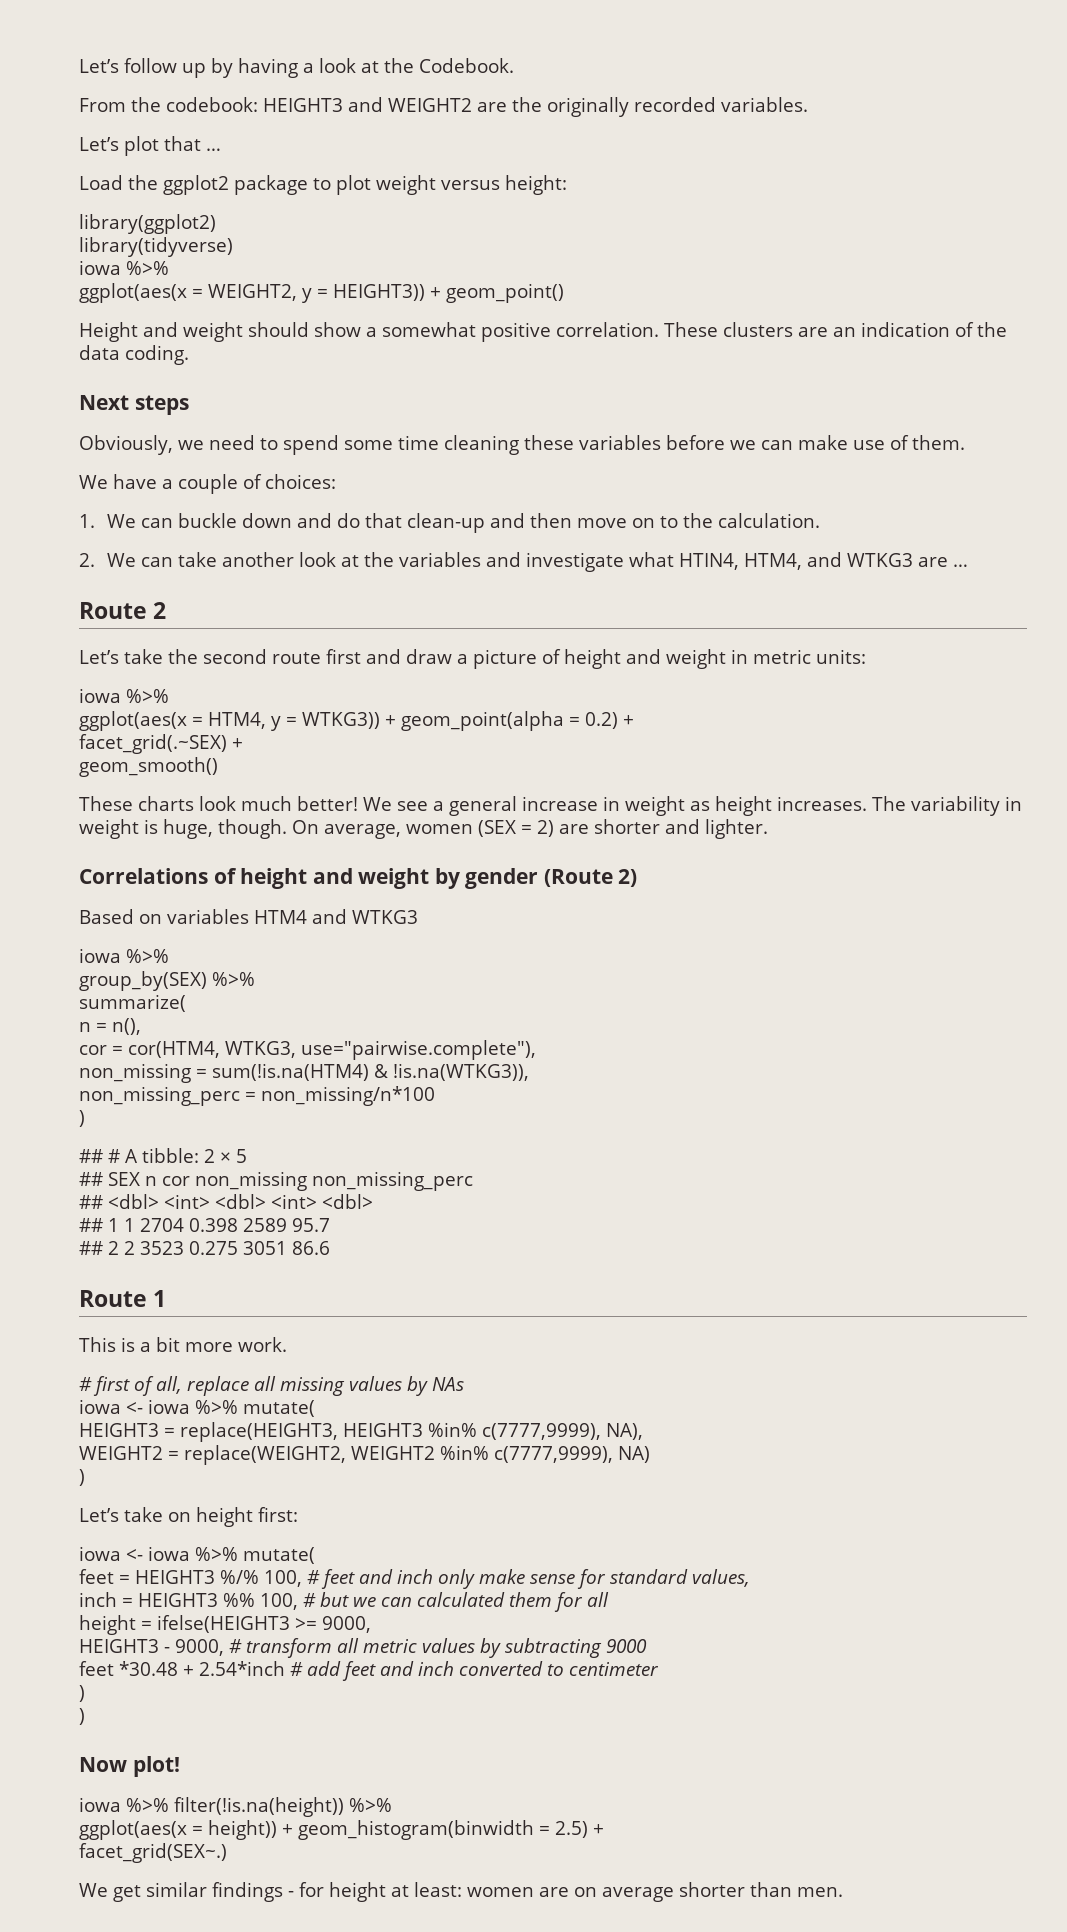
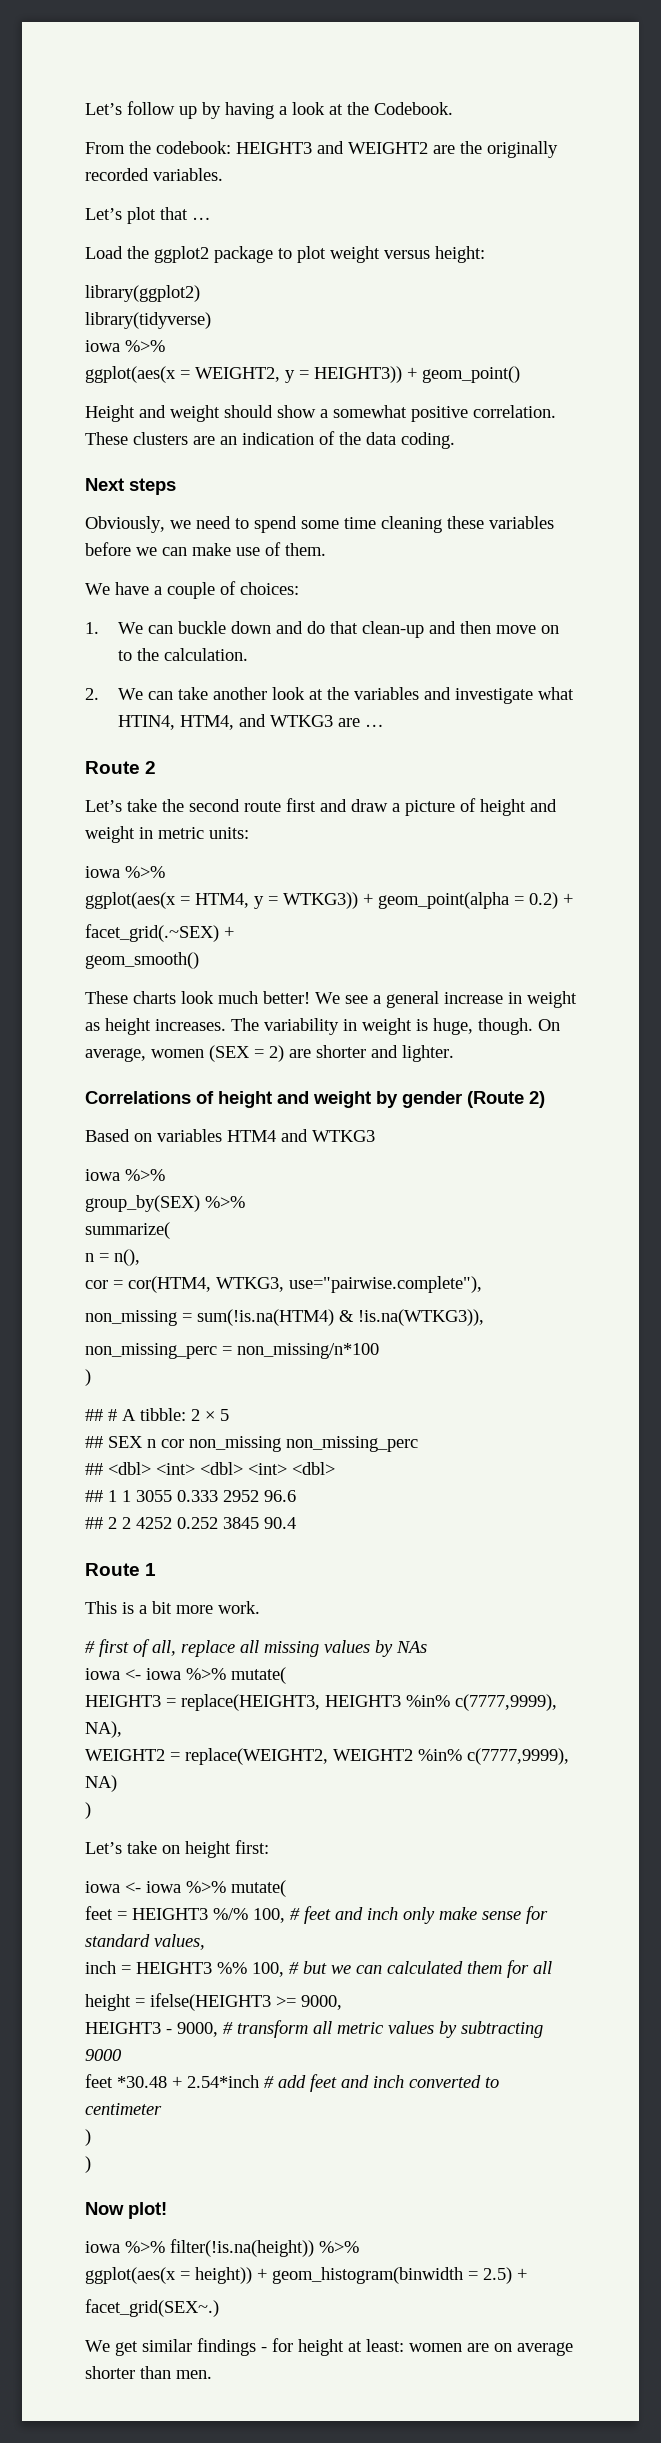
- ## 1 1 2704 0.398 2589 95.7
+ ## 1 1 3055 0.333 2952 96.6
- ## 2 2 3523 0.275 3051 86.6
+ ## 2 2 4252 0.252 3845 90.4

